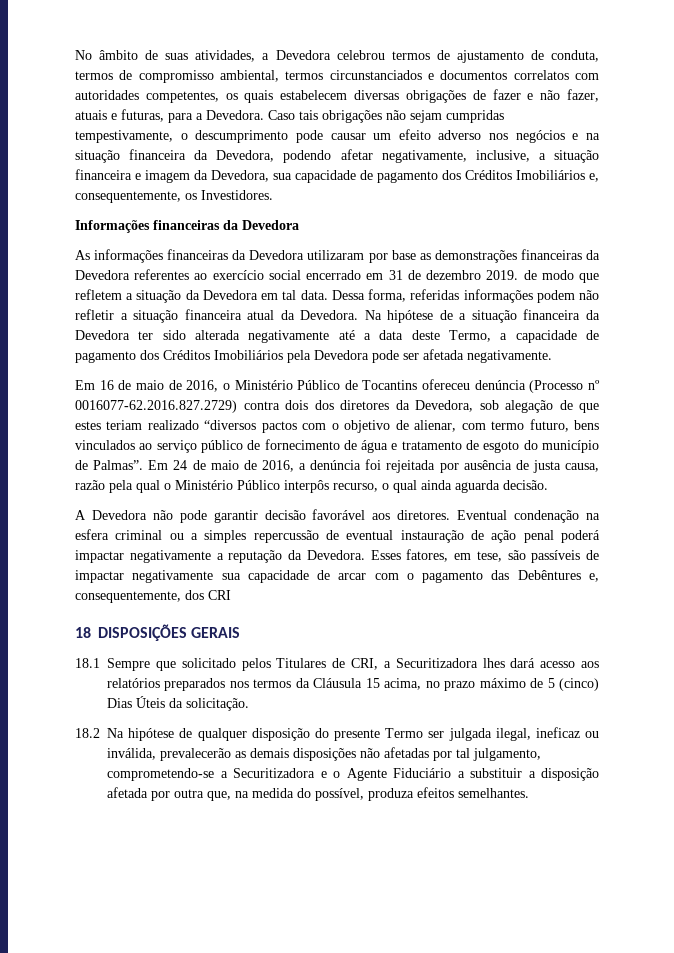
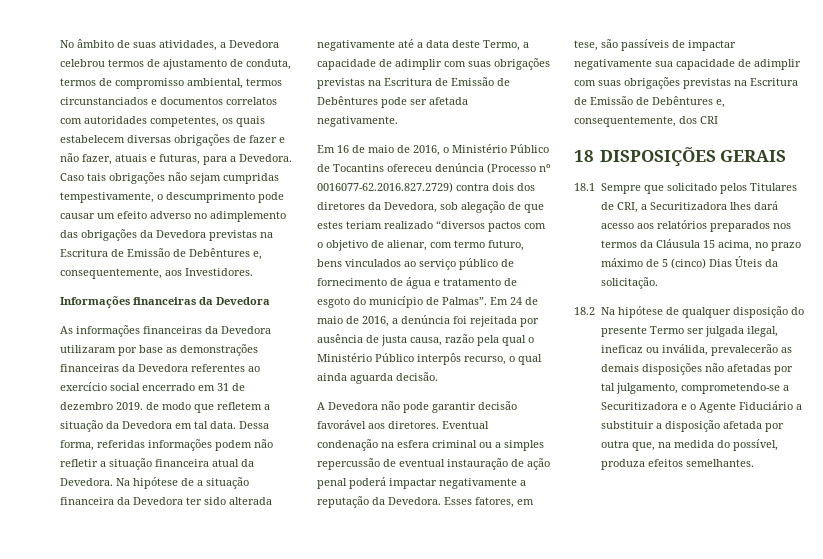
- Caso tais obrigações não sejam cumpridas tempestivamente, o descumprimento pode causar um efeito adverso nos negócios e na situação financeira da Devedora, podendo afetar negativamente, inclusive, a situação financeira e imagem da Devedora, sua capacidade de pagamento dos Créditos Imobiliários e, consequentemente, os Investidores.
+ Caso tais obrigações não sejam cumpridas tempestivamente, o descumprimento pode causar um efeito adverso no adimplemento das obrigações da Devedora previstas na Escritura de Emissão de Debêntures e, consequentemente, aos Investidores.
- Na hipótese de a situação financeira da Devedora ter sido alterada negativamente até a data deste Termo, a capacidade de pagamento dos Créditos Imobiliários pela Devedora pode ser afetada negativamente.
+ Na hipótese de a situação financeira da Devedora ter sido alterada negativamente até a data deste Termo, a capacidade de adimplir com suas obrigações previstas na Escritura de Emissão de Debêntures pode ser afetada negativamente.
- Esses fatores, em tese, são passíveis de impactar negativamente sua capacidade de arcar com o pagamento das Debêntures e, consequentemente, dos CRI
+ Esses fatores, em tese, são passíveis de impactar negativamente sua capacidade de adimplir com suas obrigações previstas na Escritura de Emissão de Debêntures e, consequentemente, dos CRI

